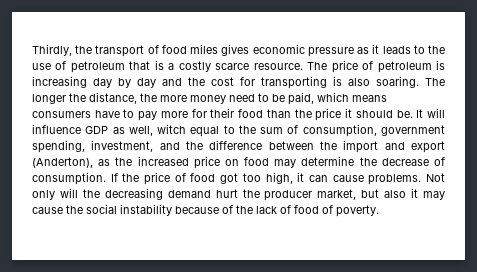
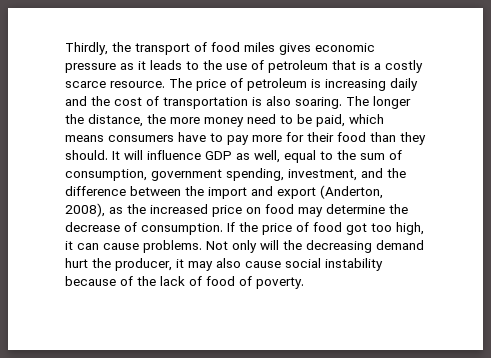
- The price of petroleum is increasing day by day and the cost for transporting is also soaring.
+ The price of petroleum is increasing daily and the cost of transportation is also soaring.
- The longer the distance, the more money need to be paid, which means consumers have to pay more for their food than the price it should be.
+ The longer the distance, the more money need to be paid, which means consumers have to pay more for their food than they should.
- It will influence GDP as well, witch equal to the sum of consumption, government spending, investment, and the difference between the import and export (Anderton), as the increased price on food may determine the decrease of consumption.
+ It will influence GDP as well, equal to the sum of consumption, government spending, investment, and the difference between the import and export (Anderton, 2008), as the increased price on food may determine the decrease of consumption.
- Not only will the decreasing demand hurt the producer market, but also it may cause the social instability because of the lack of food of poverty.
+ Not only will the decreasing demand hurt the producer, it may also cause social instability because of the lack of food of poverty.

